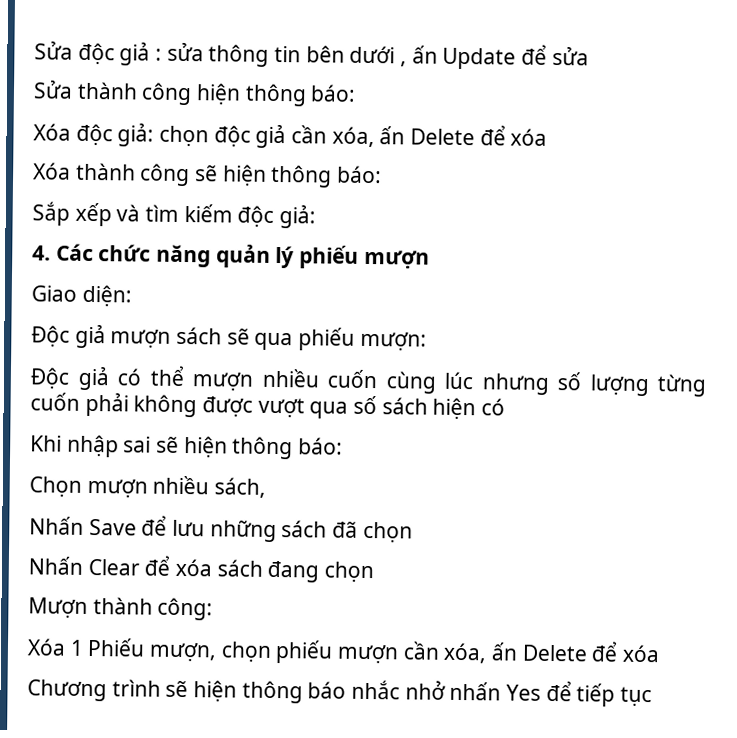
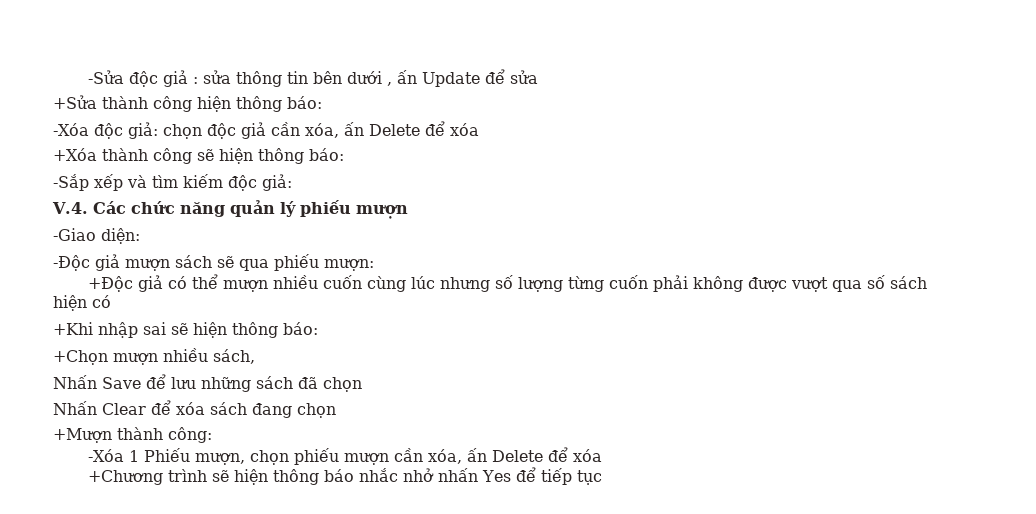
- Sửa độc giả : sửa thông tin bên dưới , ấn Update để sửa
+ -Sửa độc giả : sửa thông tin bên dưới , ấn Update để sửa
- Sửa thành công hiện thông báo:
+ +Sửa thành công hiện thông báo:
- Xóa độc giả: chọn độc giả cần xóa, ấn Delete để xóa
+ -Xóa độc giả: chọn độc giả cần xóa, ấn Delete để xóa
- Xóa thành công sẽ hiện thông báo:
+ +Xóa thành công sẽ hiện thông báo:
- Sắp xếp và tìm kiếm độc giả:
+ -Sắp xếp và tìm kiếm độc giả:
- 4. Các chức năng quản lý phiếu mượn
+ V.4. Các chức năng quản lý phiếu mượn
- Giao diện:
+ -Giao diện:
- Độc giả mượn sách sẽ qua phiếu mượn:
+ -Độc giả mượn sách sẽ qua phiếu mượn:
- Độc giả có thể mượn nhiều cuốn cùng lúc nhưng số lượng từng cuốn phải không được vượt qua số sách hiện có
+ +Độc giả có thể mượn nhiều cuốn cùng lúc nhưng số lượng từng cuốn phải không được vượt qua số sách hiện có
- Khi nhập sai sẽ hiện thông báo:
+ +Khi nhập sai sẽ hiện thông báo:
- Chọn mượn nhiều sách,
+ +Chọn mượn nhiều sách,
- Mượn thành công:
+ +Mượn thành công:
- Xóa 1 Phiếu mượn, chọn phiếu mượn cần xóa, ấn Delete để xóa
+ -Xóa 1 Phiếu mượn, chọn phiếu mượn cần xóa, ấn Delete để xóa
- Chương trình sẽ hiện thông báo nhắc nhở nhấn Yes để tiếp tục
+ +Chương trình sẽ hiện thông báo nhắc nhở nhấn Yes để tiếp tục

